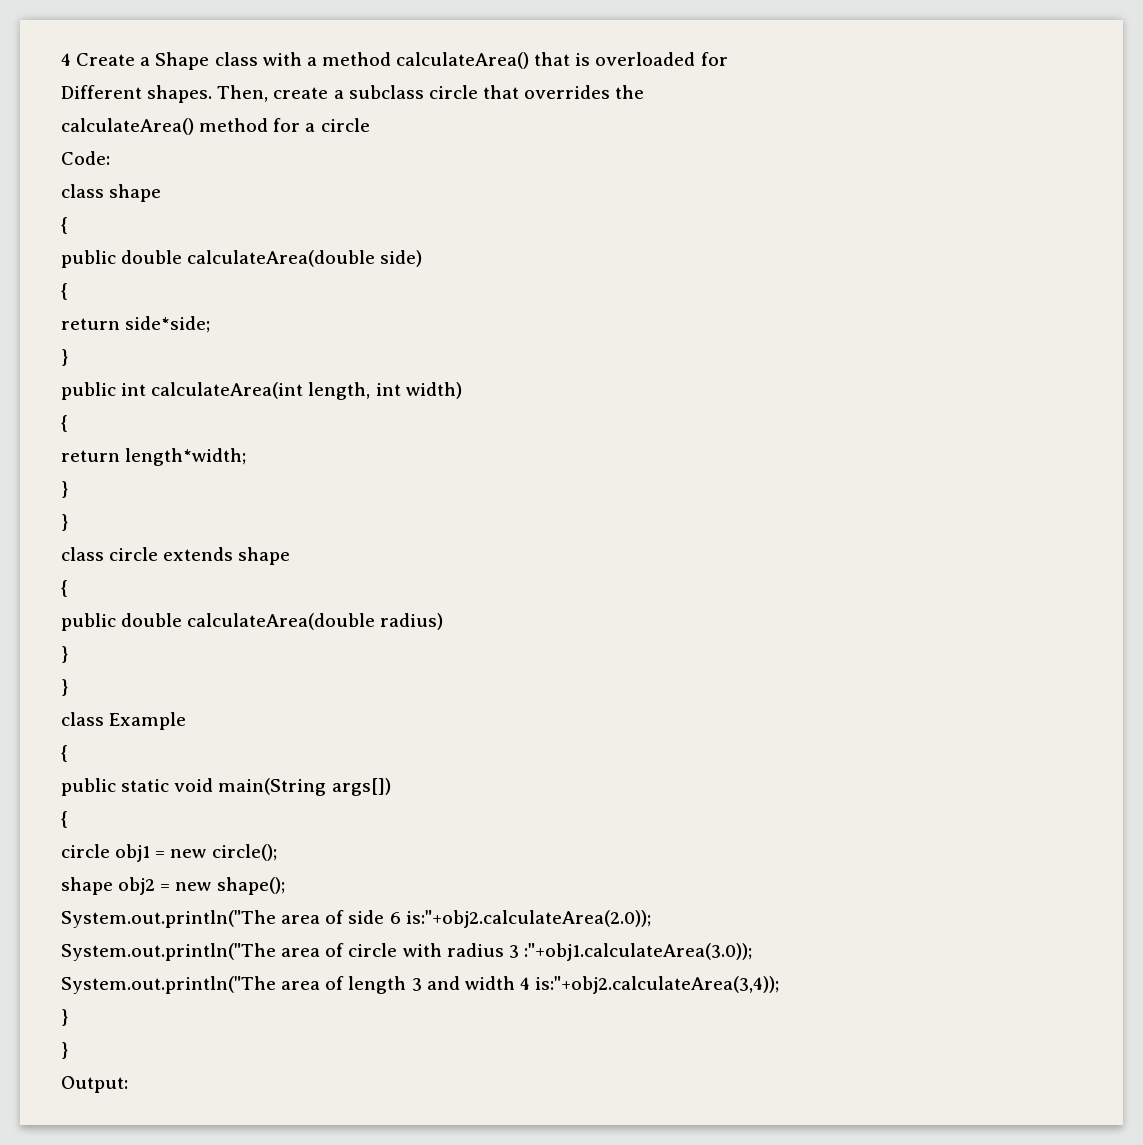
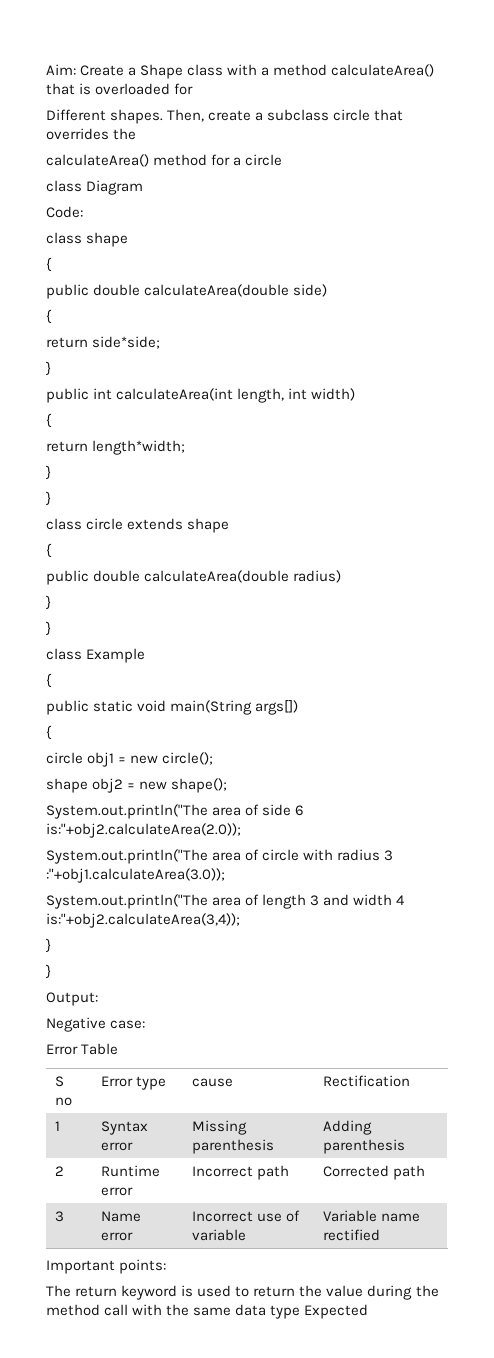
- 4 Create a Shape class with a method calculateArea() that is overloaded for
+ Aim: Create a Shape class with a method calculateArea() that is overloaded for
+ class Diagram
+ Negative case:
+ Error Table
+ S no | Error type | cause | Rectification
+ 1 | Syntax error | Missing parenthesis | Adding parenthesis
+ 2 | Runtime error | Incorrect path | Corrected path
+ 3 | Name error | Incorrect use of variable | Variable name rectified
+ Important points:
+ The return keyword is used to return the value during the method call with the same data type Expected

